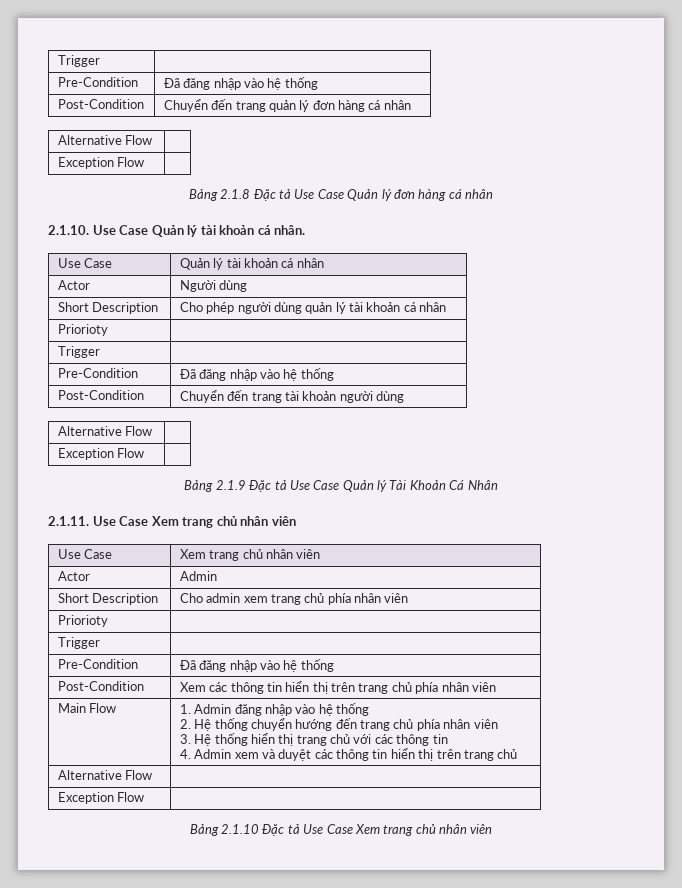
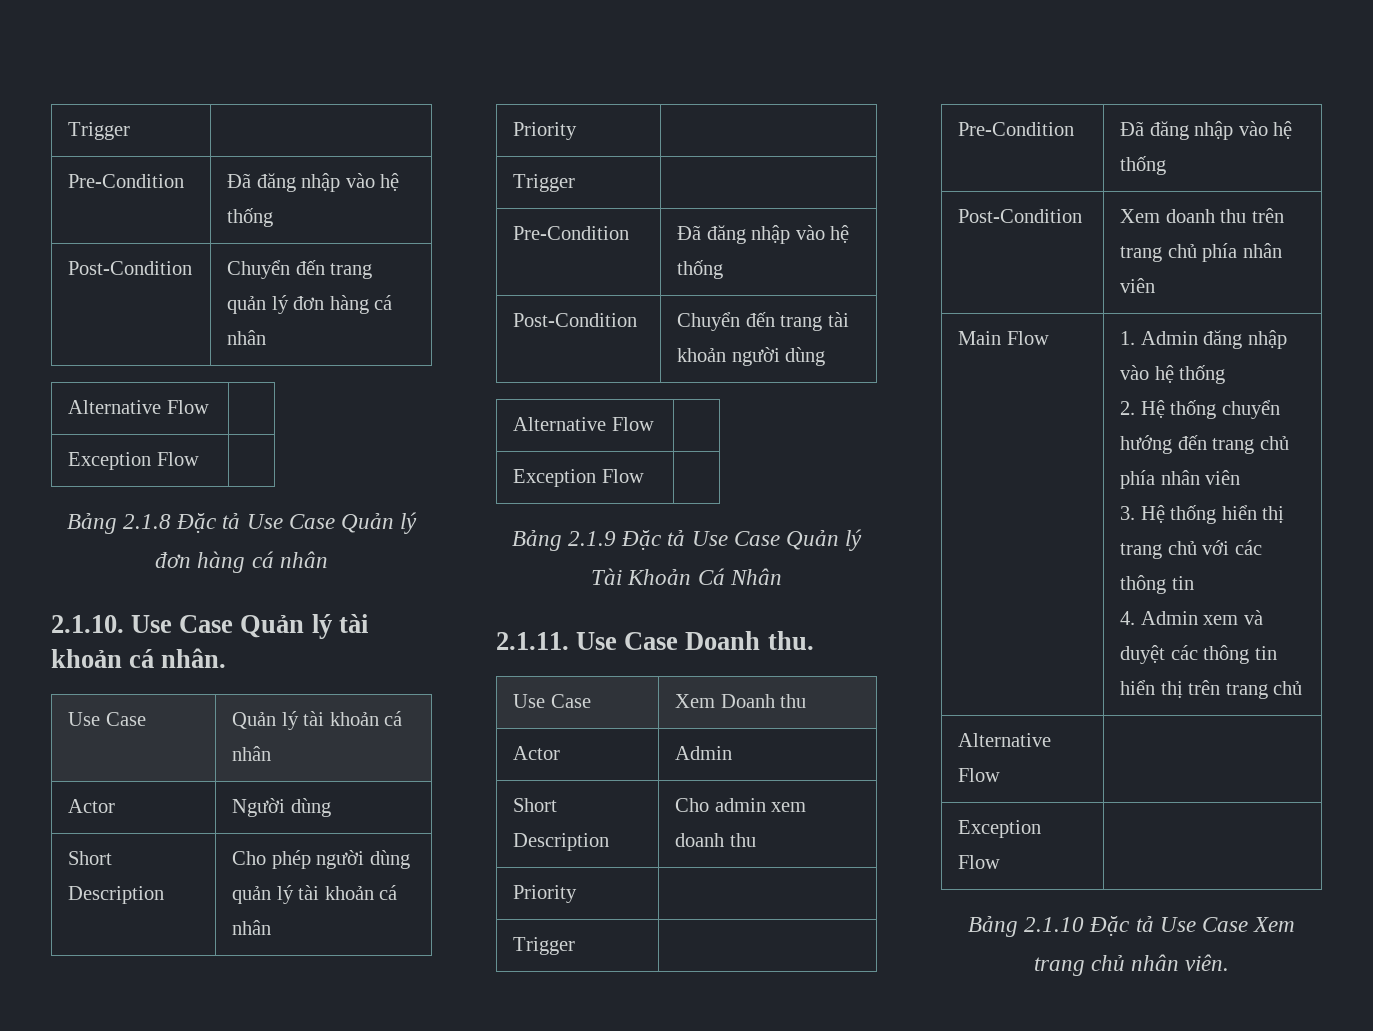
  Short Description | Cho phép người dùng quản lý tài khoản cá nhân
- Priorioty |
+ Priority |
- 2.1.11. Use Case Xem trang chủ nhân viên
+ 2.1.11. Use Case Doanh thu.
- Use Case | Xem trang chủ nhân viên
+ Use Case | Xem Doanh thu
- Short Description | Cho admin xem trang chủ phía nhân viên
- Priorioty |
+ Short Description | Cho admin xem doanh thu
+ Priority |
- Post-Condition | Xem các thông tin hiển thị trên trang chủ phía nhân viên
+ Post-Condition | Xem doanh thu trên trang chủ phía nhân viên
- Bảng 2.1.10 Đặc tả Use Case Xem trang chủ nhân viên
+ Bảng 2.1.10 Đặc tả Use Case Xem trang chủ nhân viên.

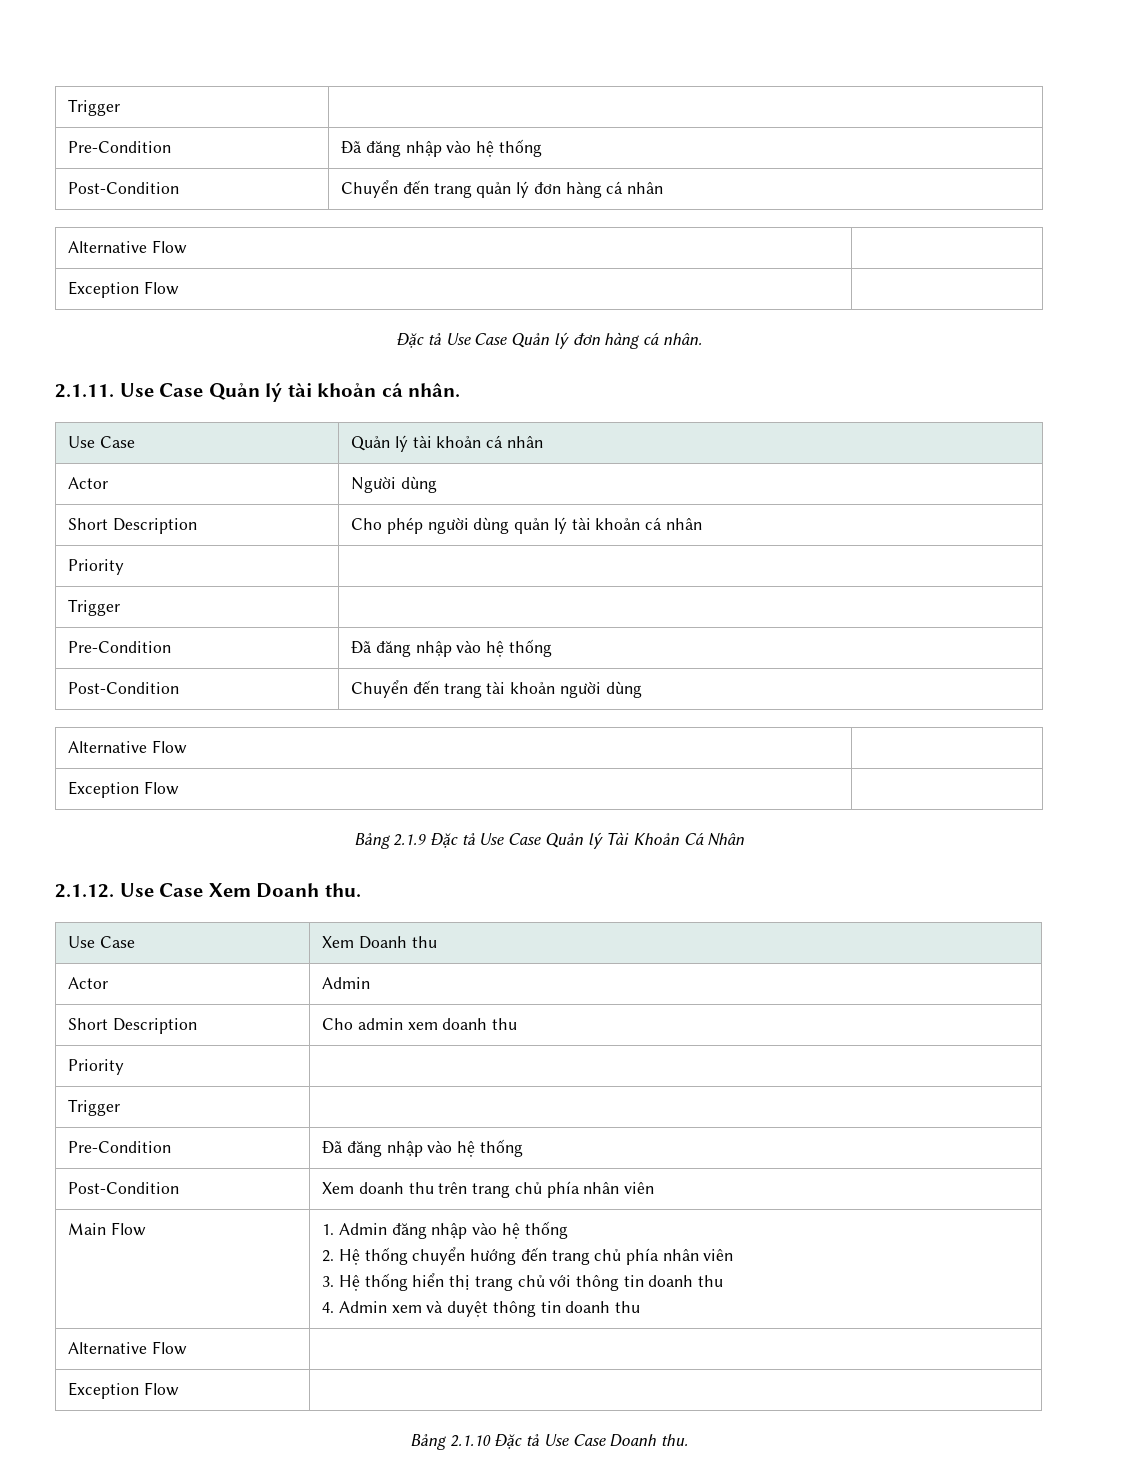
- Bảng 2.1.8 Đặc tả Use Case Quản lý đơn hàng cá nhân
- 2.1.10. Use Case Quản lý tài khoản cá nhân.
+ Đặc tả Use Case Quản lý đơn hàng cá nhân.
+ 2.1.11. Use Case Quản lý tài khoản cá nhân.
- 2.1.11. Use Case Doanh thu.
+ 2.1.12. Use Case Xem Doanh thu.
- 3. Hệ thống hiển thị trang chủ với các thông tin
+ 3. Hệ thống hiển thị trang chủ với thông tin doanh thu
- 4. Admin xem và duyệt các thông tin hiển thị trên trang chủ
+ 4. Admin xem và duyệt thông tin doanh thu
- Bảng 2.1.10 Đặc tả Use Case Xem trang chủ nhân viên.
+ Bảng 2.1.10 Đặc tả Use Case Doanh thu.

